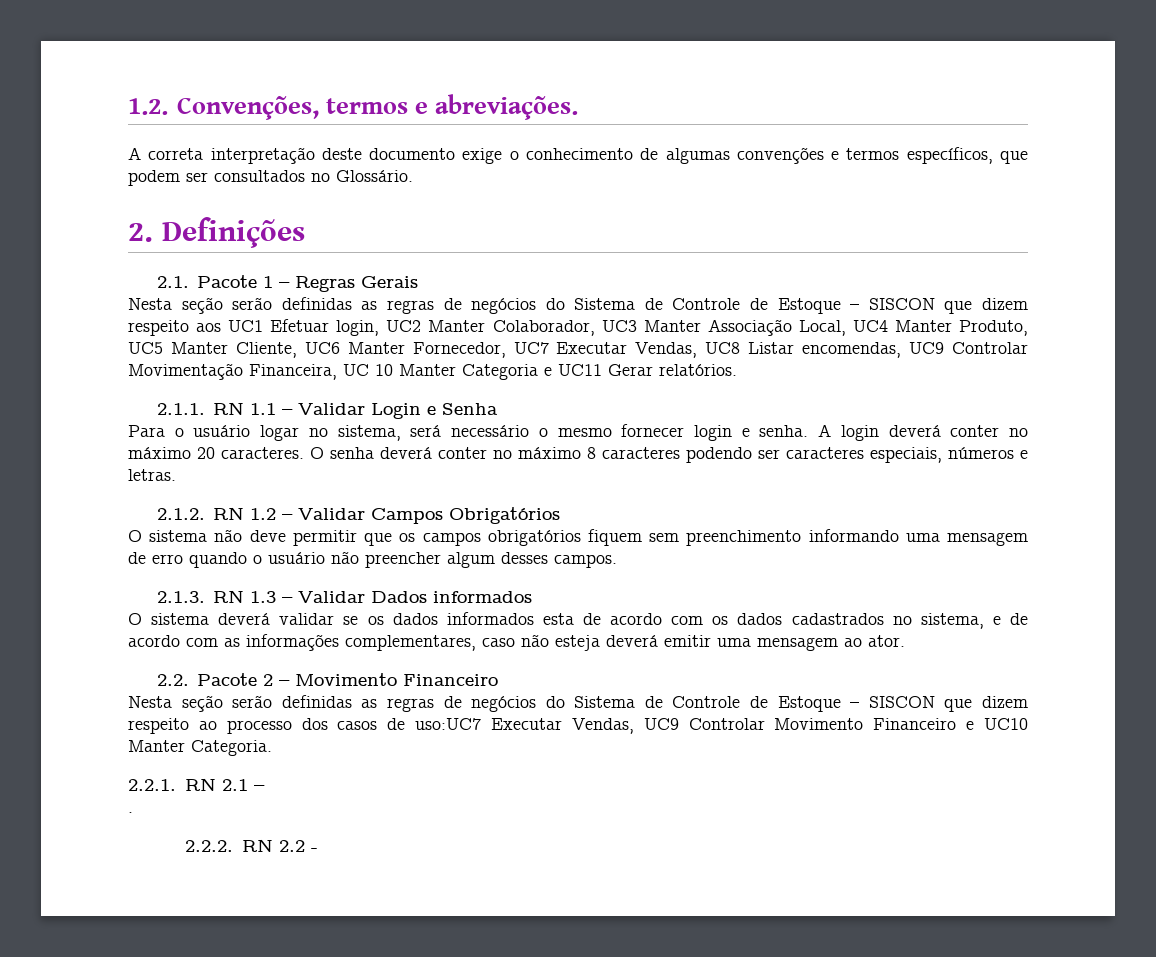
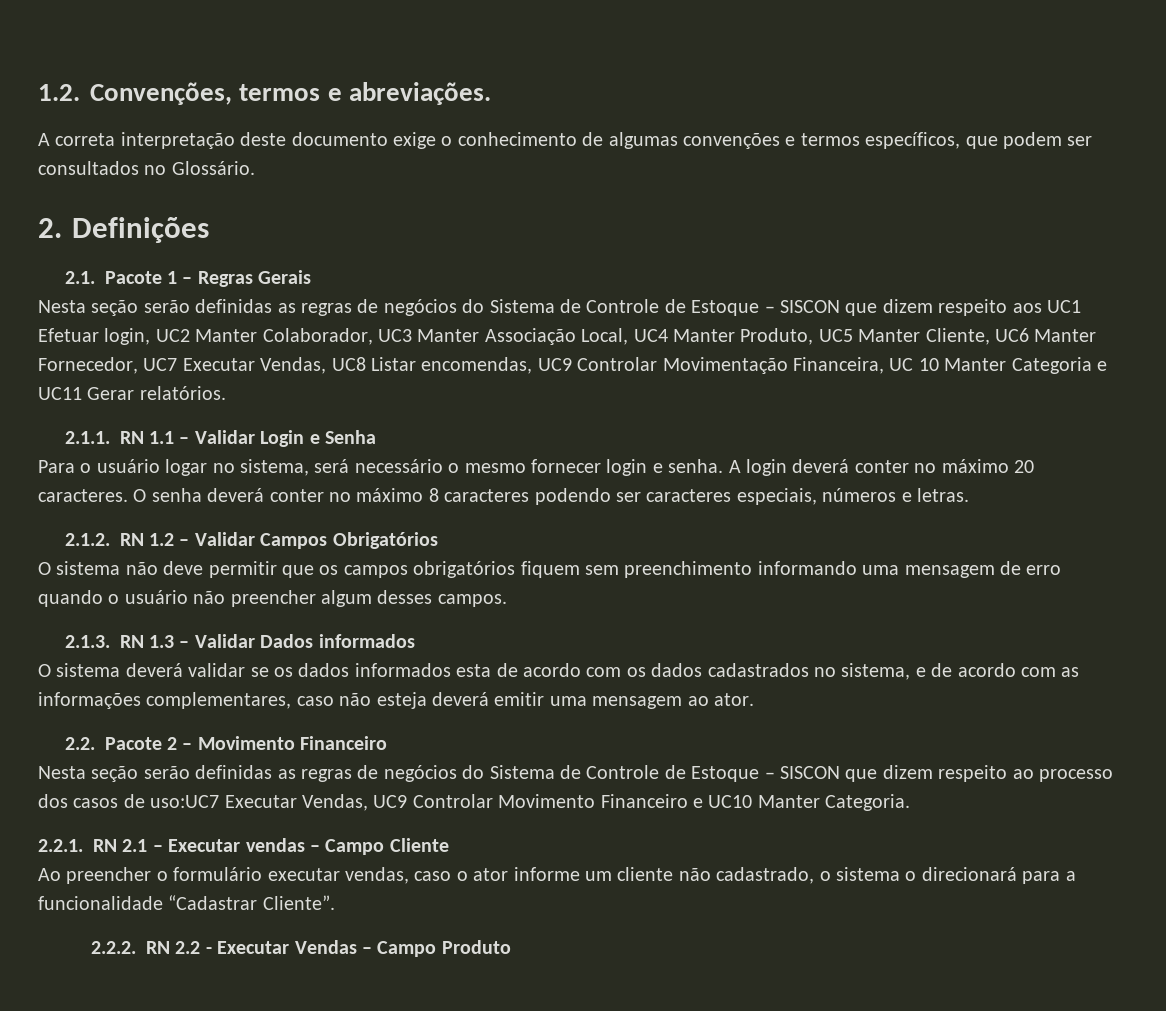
- 2.2.1. RN 2.1 –
- .
+ 2.2.1. RN 2.1 – Executar vendas – Campo Cliente
+ Ao preencher o formulário executar vendas, caso o ator informe um cliente não cadastrado, o sistema o direcionará para a funcionalidade “Cadastrar Cliente”.
- 2.2.2. RN 2.2 -
+ 2.2.2. RN 2.2 - Executar Vendas – Campo Produto

